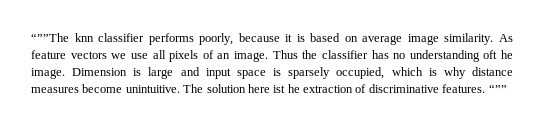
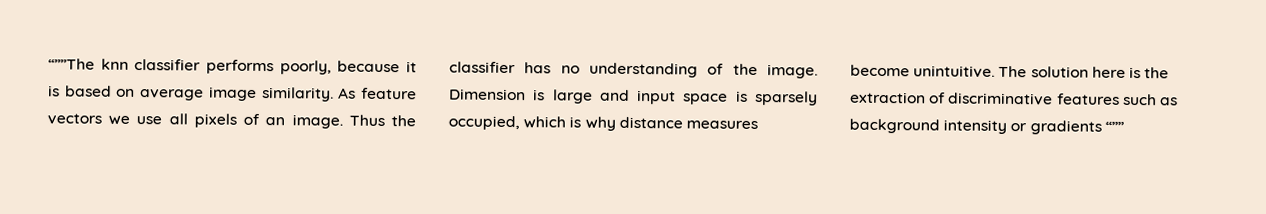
- Thus the classifier has no understanding oft he image.
+ Thus the classifier has no understanding of the image.
- The solution here ist he extraction of discriminative features. “””
+ The solution here is the extraction of discriminative features such as background intensity or gradients “””

